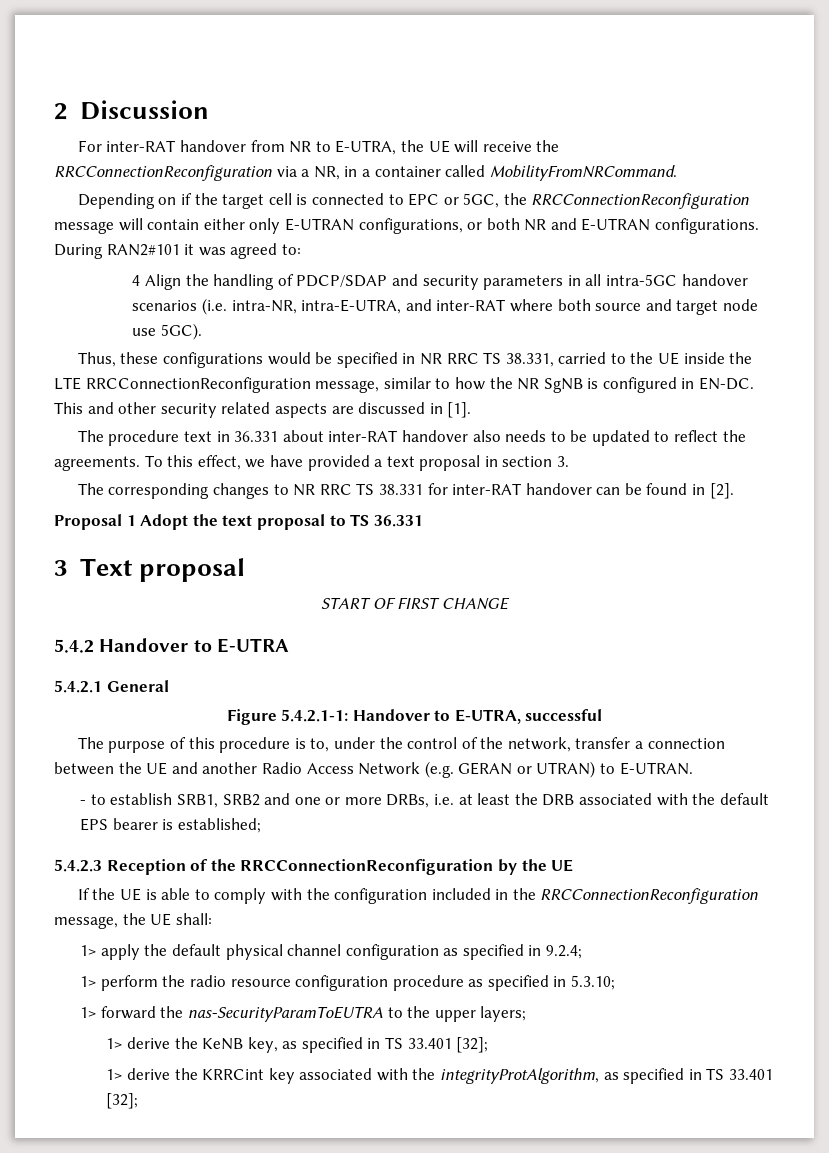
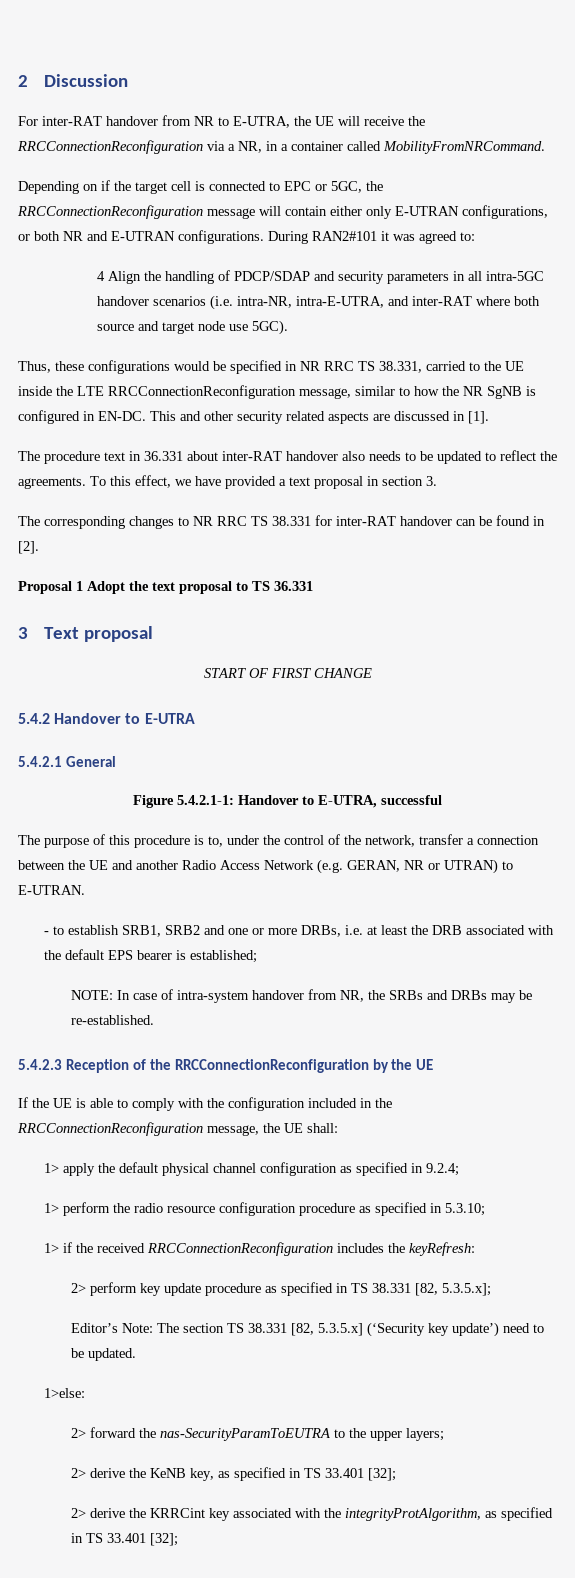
- The purpose of this procedure is to, under the control of the network, transfer a connection between the UE and another Radio Access Network (e.g. GERAN or UTRAN) to E-UTRAN.
+ The purpose of this procedure is to, under the control of the network, transfer a connection between the UE and another Radio Access Network (e.g. GERAN, NR or UTRAN) to E-UTRAN.
+ NOTE: In case of intra-system handover from NR, the SRBs and DRBs may be re-established.
- 1> forward the nas-SecurityParamToEUTRA to the upper layers;
+ 1> if the received RRCConnectionReconfiguration includes the keyRefresh:
+ 2> perform key update procedure as specified in TS 38.331 [82, 5.3.5.x];
+ Editor’s Note: The section TS 38.331 [82, 5.3.5.x] (‘Security key update’) need to be updated.
+ 1>else:
+ 2> forward the nas-SecurityParamToEUTRA to the upper layers;
- 1> derive the KeNB key, as specified in TS 33.401 [32];
+ 2> derive the KeNB key, as specified in TS 33.401 [32];
- 1> derive the KRRCint key associated with the integrityProtAlgorithm, as specified in TS 33.401 [32];
+ 2> derive the KRRCint key associated with the integrityProtAlgorithm, as specified in TS 33.401 [32];

